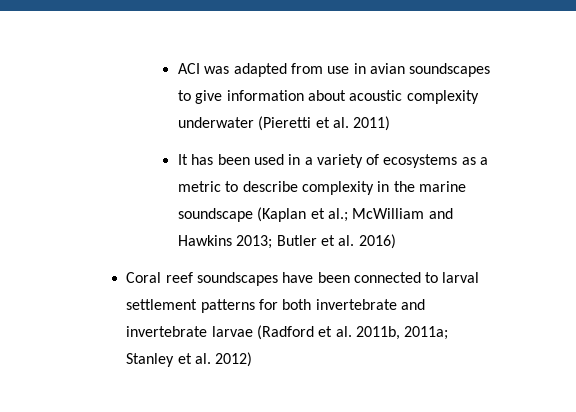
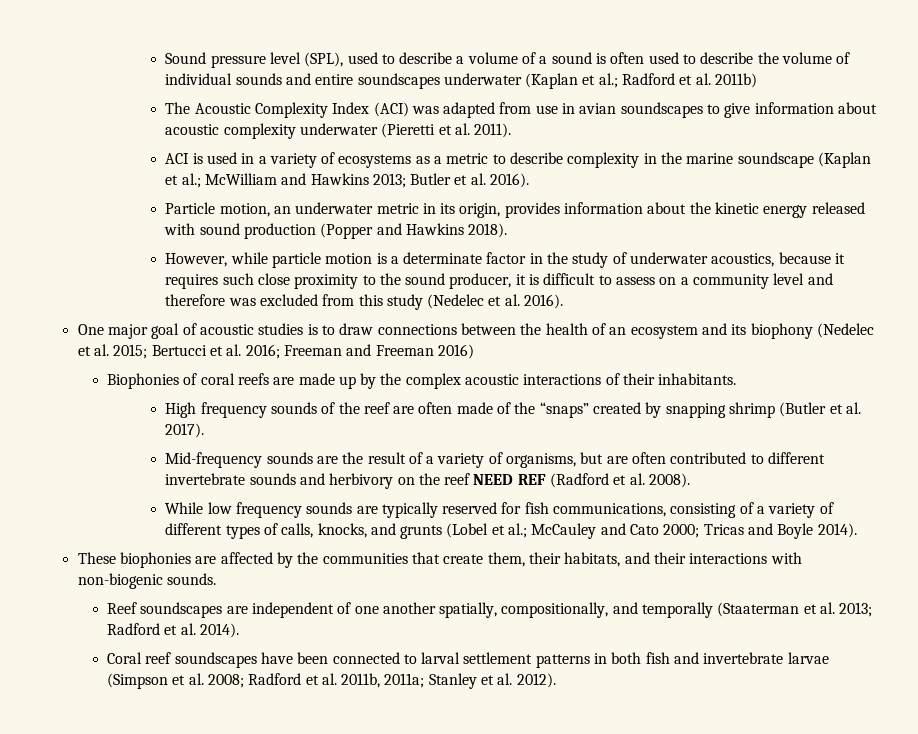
- ACI was adapted from use in avian soundscapes to give information about acoustic complexity underwater (Pieretti et al. 2011)
- It has been used in a variety of ecosystems as a metric to describe complexity in the marine soundscape (Kaplan et al.; McWilliam and Hawkins 2013; Butler et al. 2016)
+ Sound pressure level (SPL), used to describe a volume of a sound is often used to describe the volume of individual sounds and entire soundscapes underwater (Kaplan et al.; Radford et al. 2011b)
+ The Acoustic Complexity Index (ACI) was adapted from use in avian soundscapes to give information about acoustic complexity underwater (Pieretti et al. 2011).
+ ACI is used in a variety of ecosystems as a metric to describe complexity in the marine soundscape (Kaplan et al.; McWilliam and Hawkins 2013; Butler et al. 2016).
+ Particle motion, an underwater metric in its origin, provides information about the kinetic energy released with sound production (Popper and Hawkins 2018).
+ However, while particle motion is a determinate factor in the study of underwater acoustics, because it requires such close proximity to the sound producer, it is difficult to assess on a community level and therefore was excluded from this study (Nedelec et al. 2016).
+ One major goal of acoustic studies is to draw connections between the health of an ecosystem and its biophony (Nedelec et al. 2015; Bertucci et al. 2016; Freeman and Freeman 2016)
+ Biophonies of coral reefs are made up by the complex acoustic interactions of their inhabitants.
+ High frequency sounds of the reef are often made of the “snaps” created by snapping shrimp (Butler et al. 2017).
+ Mid-frequency sounds are the result of a variety of organisms, but are often contributed to different invertebrate sounds and herbivory on the reef NEED REF (Radford et al. 2008).
+ While low frequency sounds are typically reserved for fish communications, consisting of a variety of different types of calls, knocks, and grunts (Lobel et al.; McCauley and Cato 2000; Tricas and Boyle 2014).
+ These biophonies are affected by the communities that create them, their habitats, and their interactions with non-biogenic sounds.
+ Reef soundscapes are independent of one another spatially, compositionally, and temporally (Staaterman et al. 2013; Radford et al. 2014).
- Coral reef soundscapes have been connected to larval settlement patterns for both invertebrate and invertebrate larvae (Radford et al. 2011b, 2011a; Stanley et al. 2012)
+ Coral reef soundscapes have been connected to larval settlement patterns in both fish and invertebrate larvae (Simpson et al. 2008; Radford et al. 2011b, 2011a; Stanley et al. 2012).

